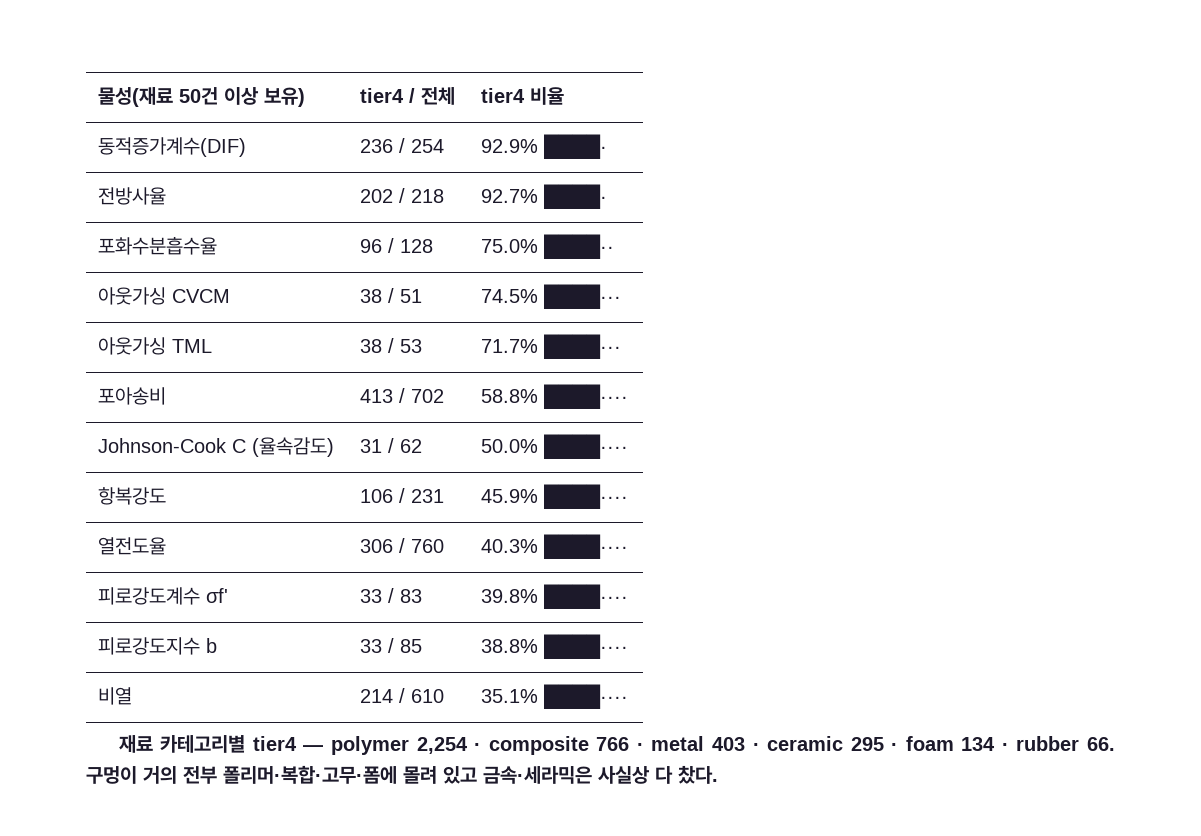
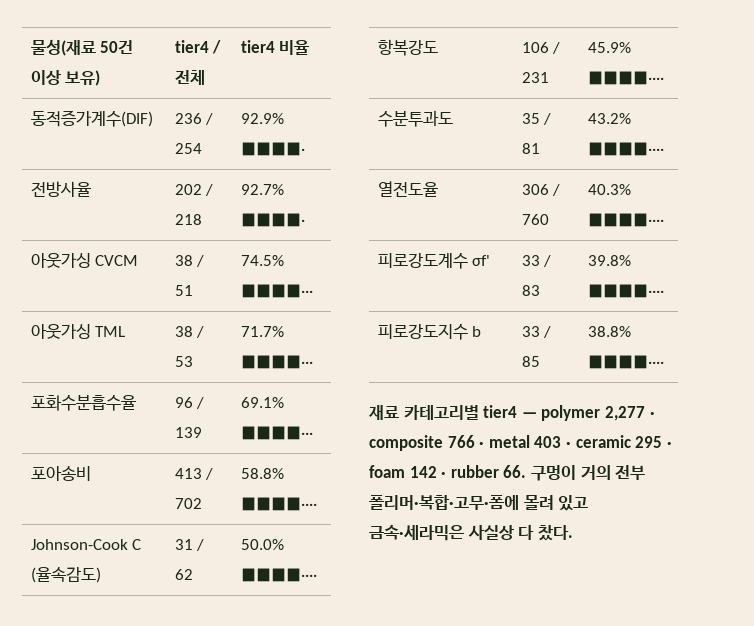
- 포화수분흡수율 | 96 / 128 | 75.0% ████··
+ 포화수분흡수율 | 96 / 139 | 69.1% ████···
+ 수분투과도 | 35 / 81 | 43.2% ████····
- 비열 | 214 / 610 | 35.1% ████····
- 재료 카테고리별 tier4 — polymer 2,254 · composite 766 · metal 403 · ceramic 295 · foam 134 · rubber 66. 구멍이 거의 전부 폴리머·복합·고무·폼에 몰려 있고 금속·세라믹은 사실상 다 찼다.
+ 재료 카테고리별 tier4 — polymer 2,277 · composite 766 · metal 403 · ceramic 295 · foam 142 · rubber 66. 구멍이 거의 전부 폴리머·복합·고무·폼에 몰려 있고 금속·세라믹은 사실상 다 찼다.

